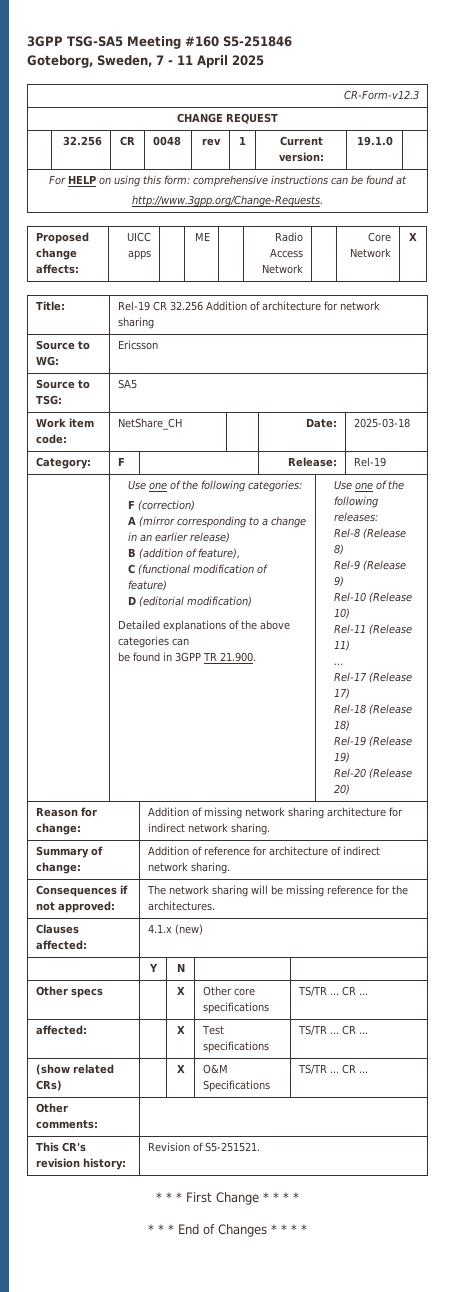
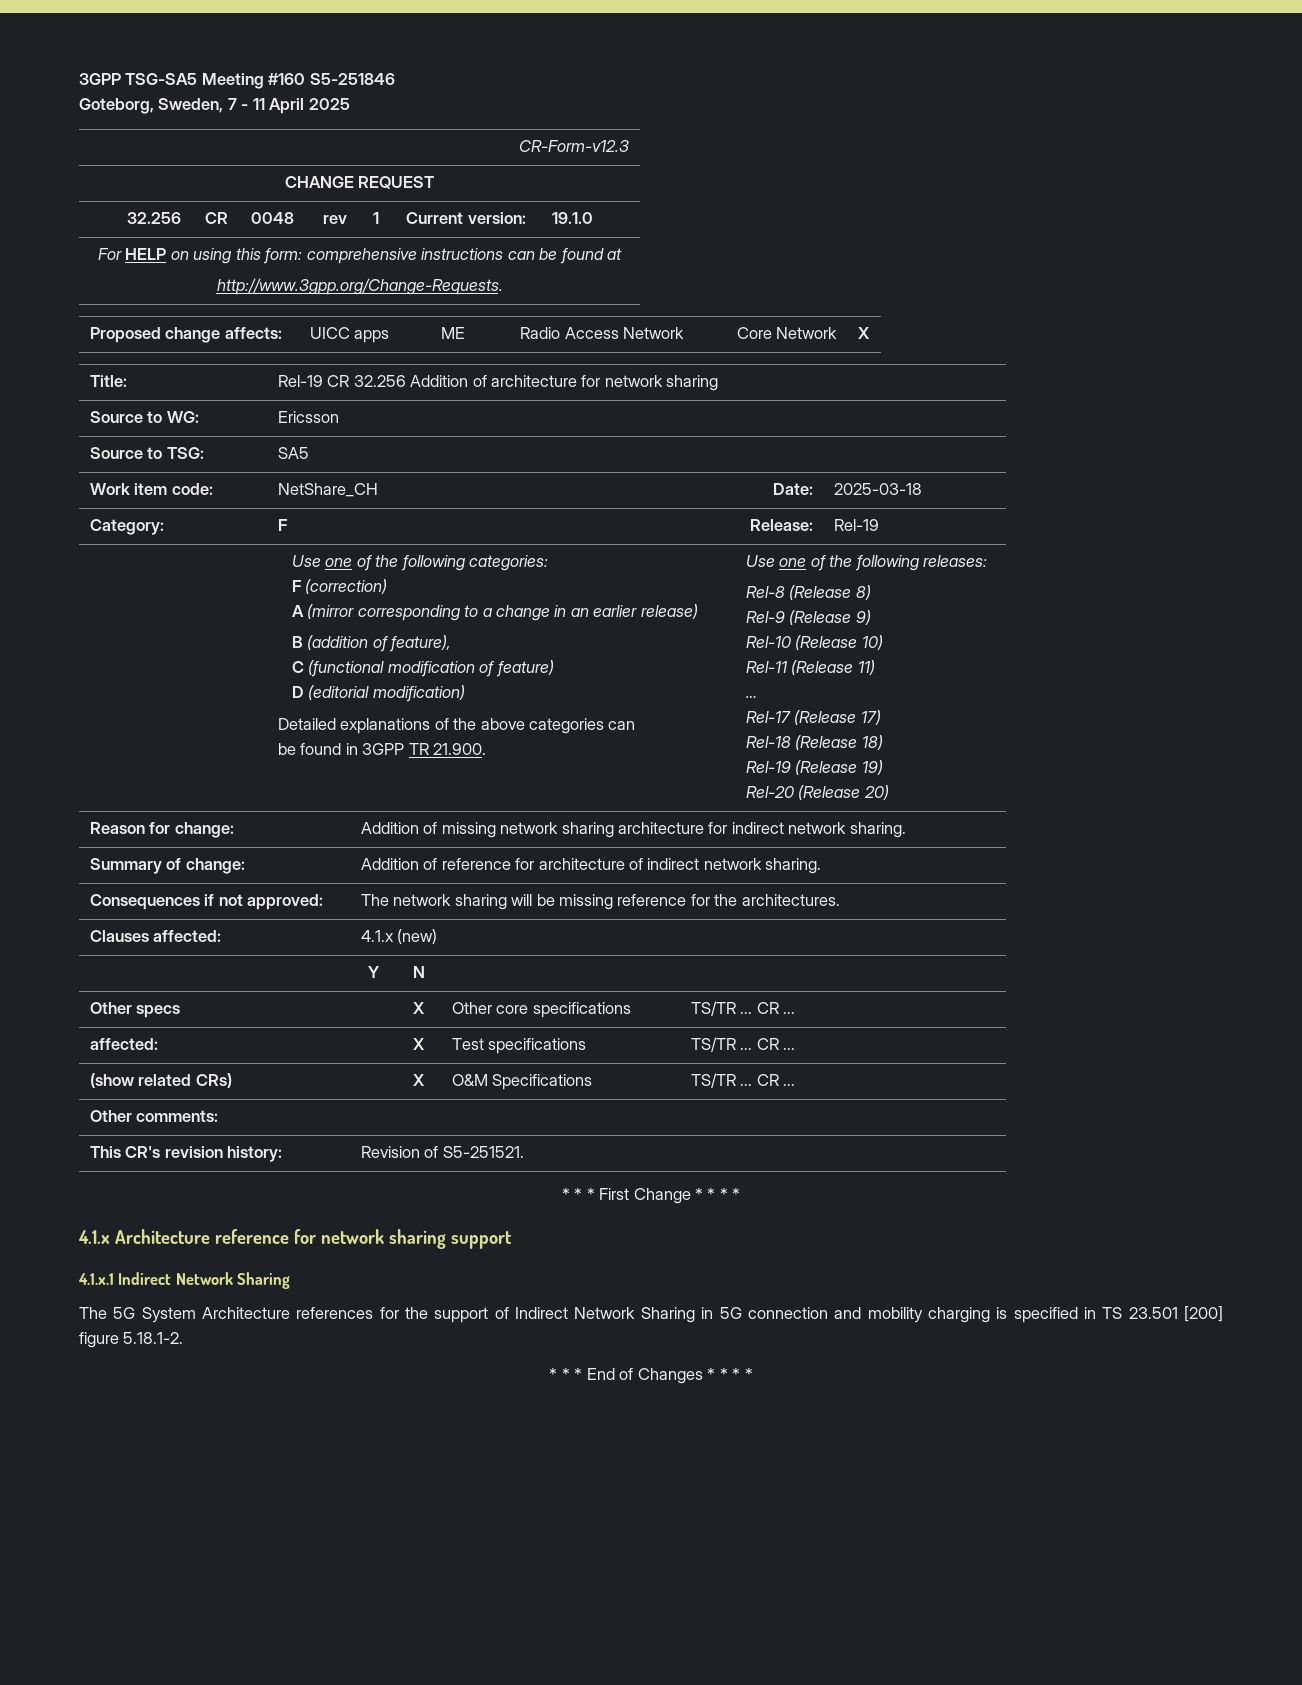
+ 4.1.x Architecture reference for network sharing support
+ 4.1.x.1 Indirect Network Sharing
+ The 5G System Architecture references for the support of Indirect Network Sharing in 5G connection and mobility charging is specified in TS 23.501 [200] figure 5.18.1-2.

